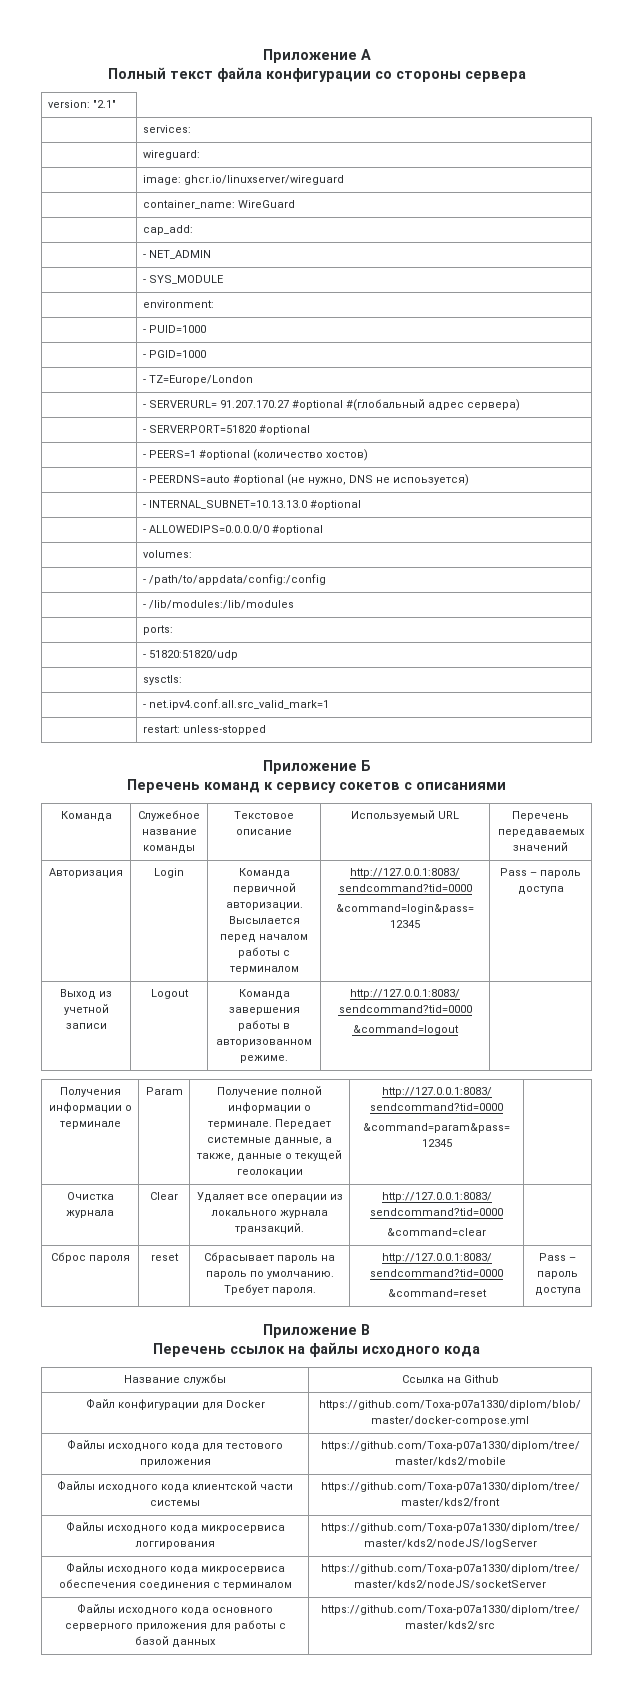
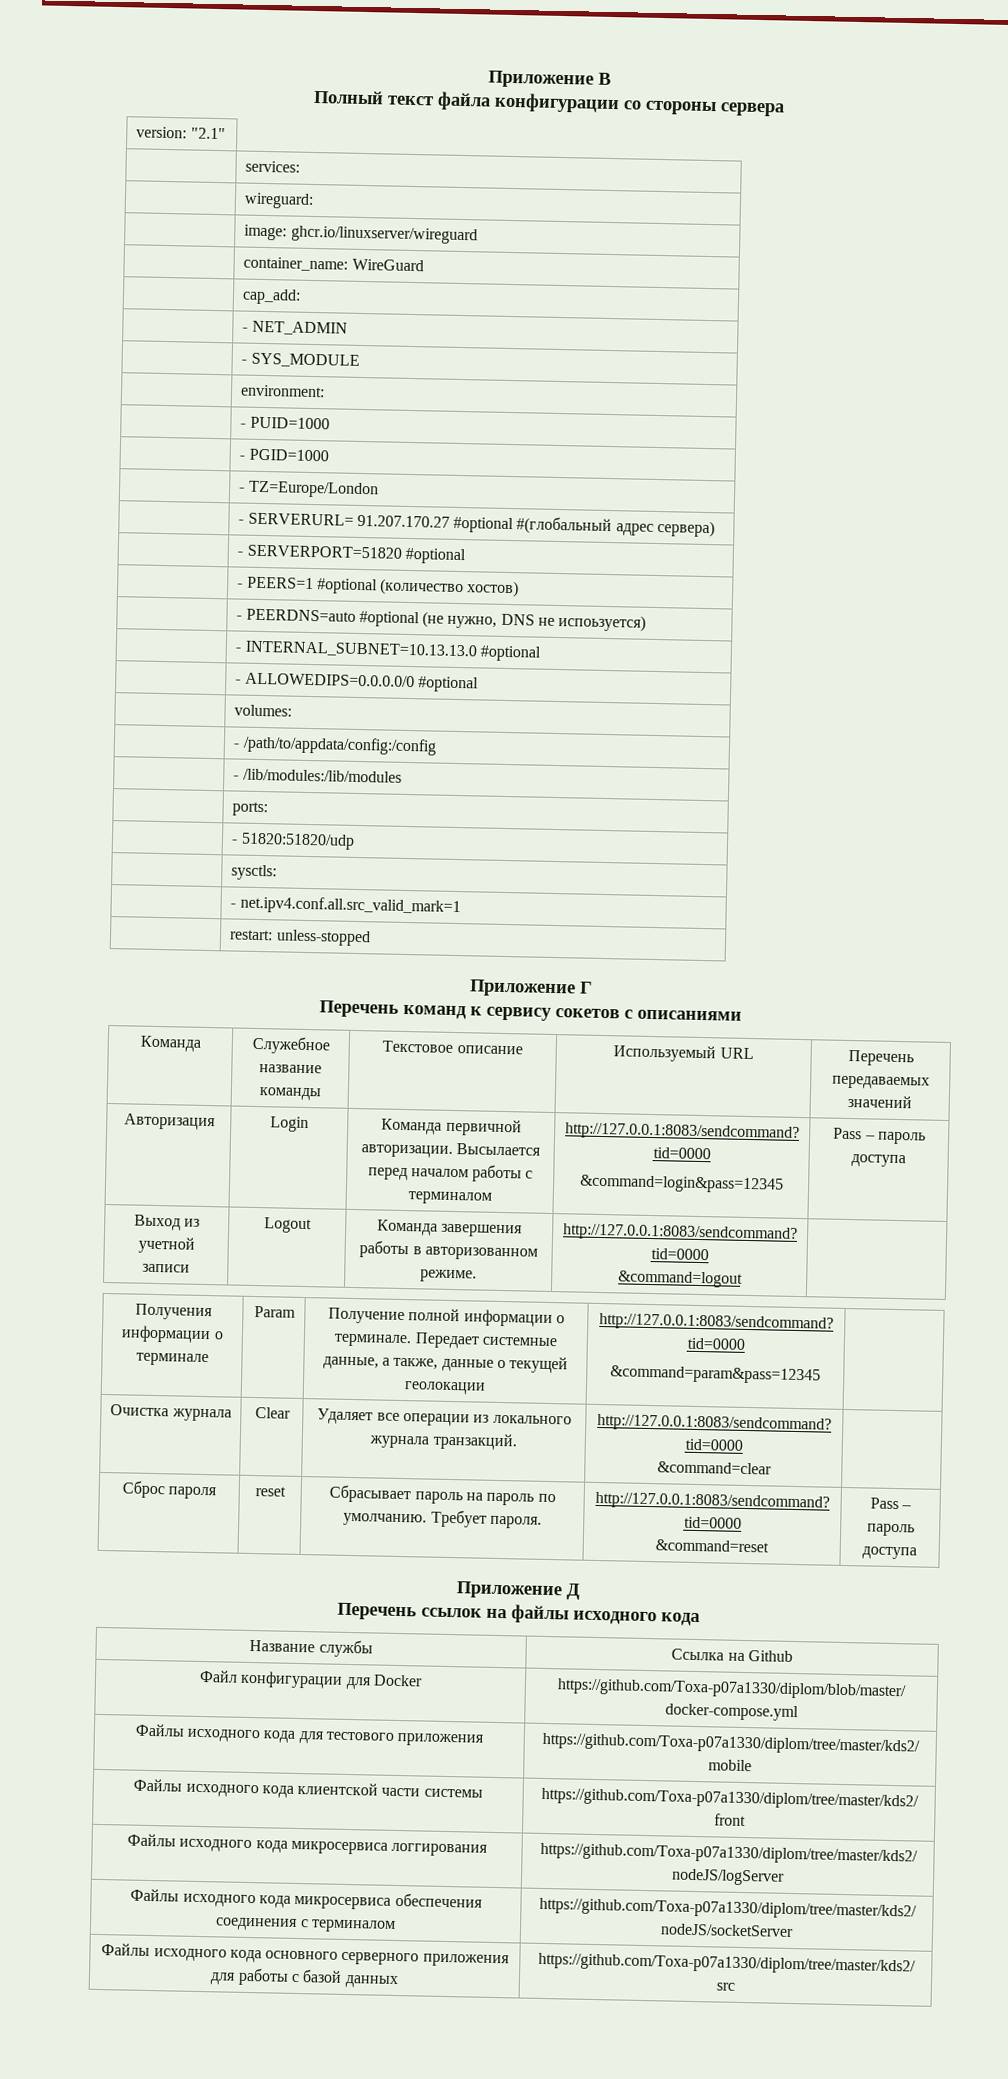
- Приложение А
+ Приложение В
- Приложение Б
+ Приложение Г
- Приложение В
+ Приложение Д

